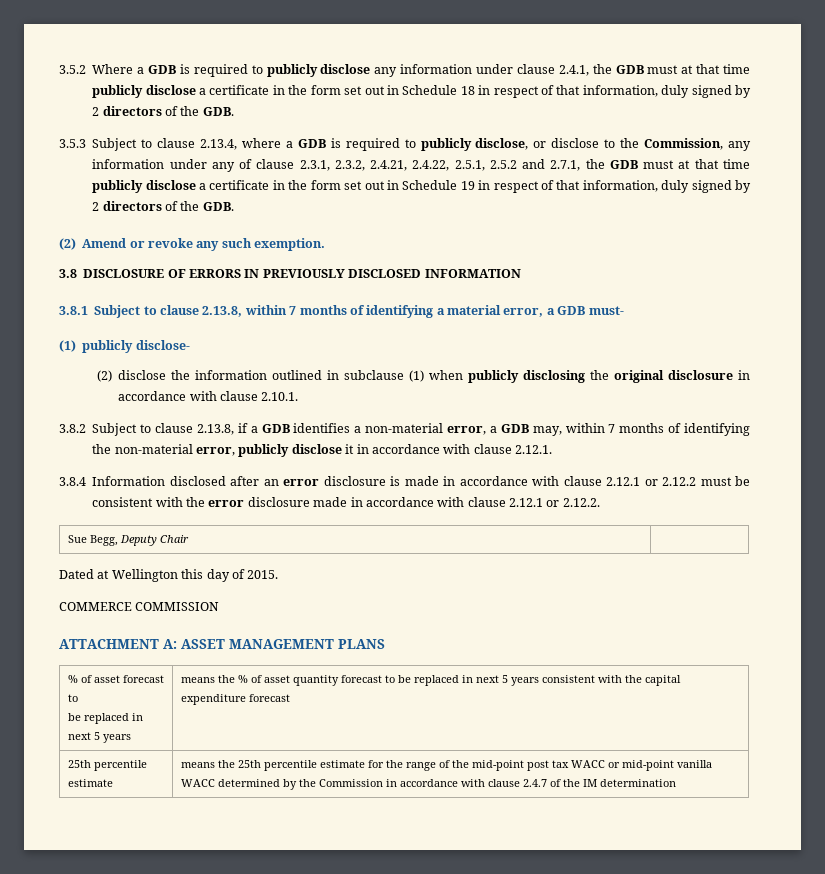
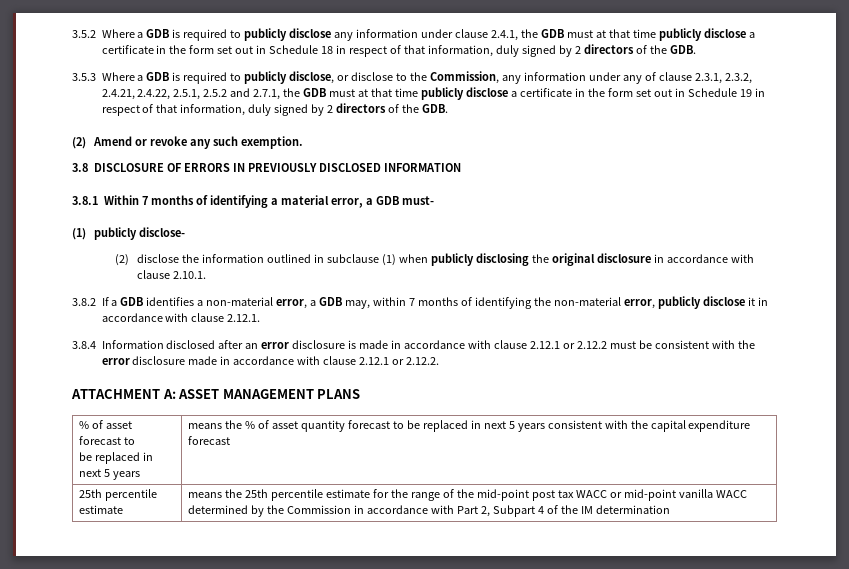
- 3.5.3 Subject to clause 2.13.4, where a GDB is required to publicly disclose, or disclose to the Commission, any information under any of clause 2.3.1, 2.3.2, 2.4.21, 2.4.22, 2.5.1, 2.5.2 and 2.7.1, the GDB must at that time publicly disclose a certificate in the form set out in Schedule 19 in respect of that information, duly signed by 2 directors of the GDB.
+ 3.5.3 Where a GDB is required to publicly disclose, or disclose to the Commission, any information under any of clause 2.3.1, 2.3.2, 2.4.21, 2.4.22, 2.5.1, 2.5.2 and 2.7.1, the GDB must at that time publicly disclose a certificate in the form set out in Schedule 19 in respect of that information, duly signed by 2 directors of the GDB.
- 3.8.1 Subject to clause 2.13.8, within 7 months of identifying a material error, a GDB must-
+ 3.8.1 Within 7 months of identifying a material error, a GDB must-
- 3.8.2 Subject to clause 2.13.8, if a GDB identifies a non-material error, a GDB may, within 7 months of identifying the non-material error, publicly disclose it in accordance with clause 2.12.1.
+ 3.8.2 If a GDB identifies a non-material error, a GDB may, within 7 months of identifying the non-material error, publicly disclose it in accordance with clause 2.12.1.
- Sue Begg, Deputy Chair |
- Dated at Wellington this day of 2015.
- COMMERCE COMMISSION
- 25th percentile estimate | means the 25th percentile estimate for the range of the mid-point post tax WACC or mid-point vanilla WACC determined by the Commission in accordance with clause 2.4.7 of the IM determination
+ 25th percentile estimate | means the 25th percentile estimate for the range of the mid-point post tax WACC or mid-point vanilla WACC determined by the Commission in accordance with Part 2, Subpart 4 of the IM determination

